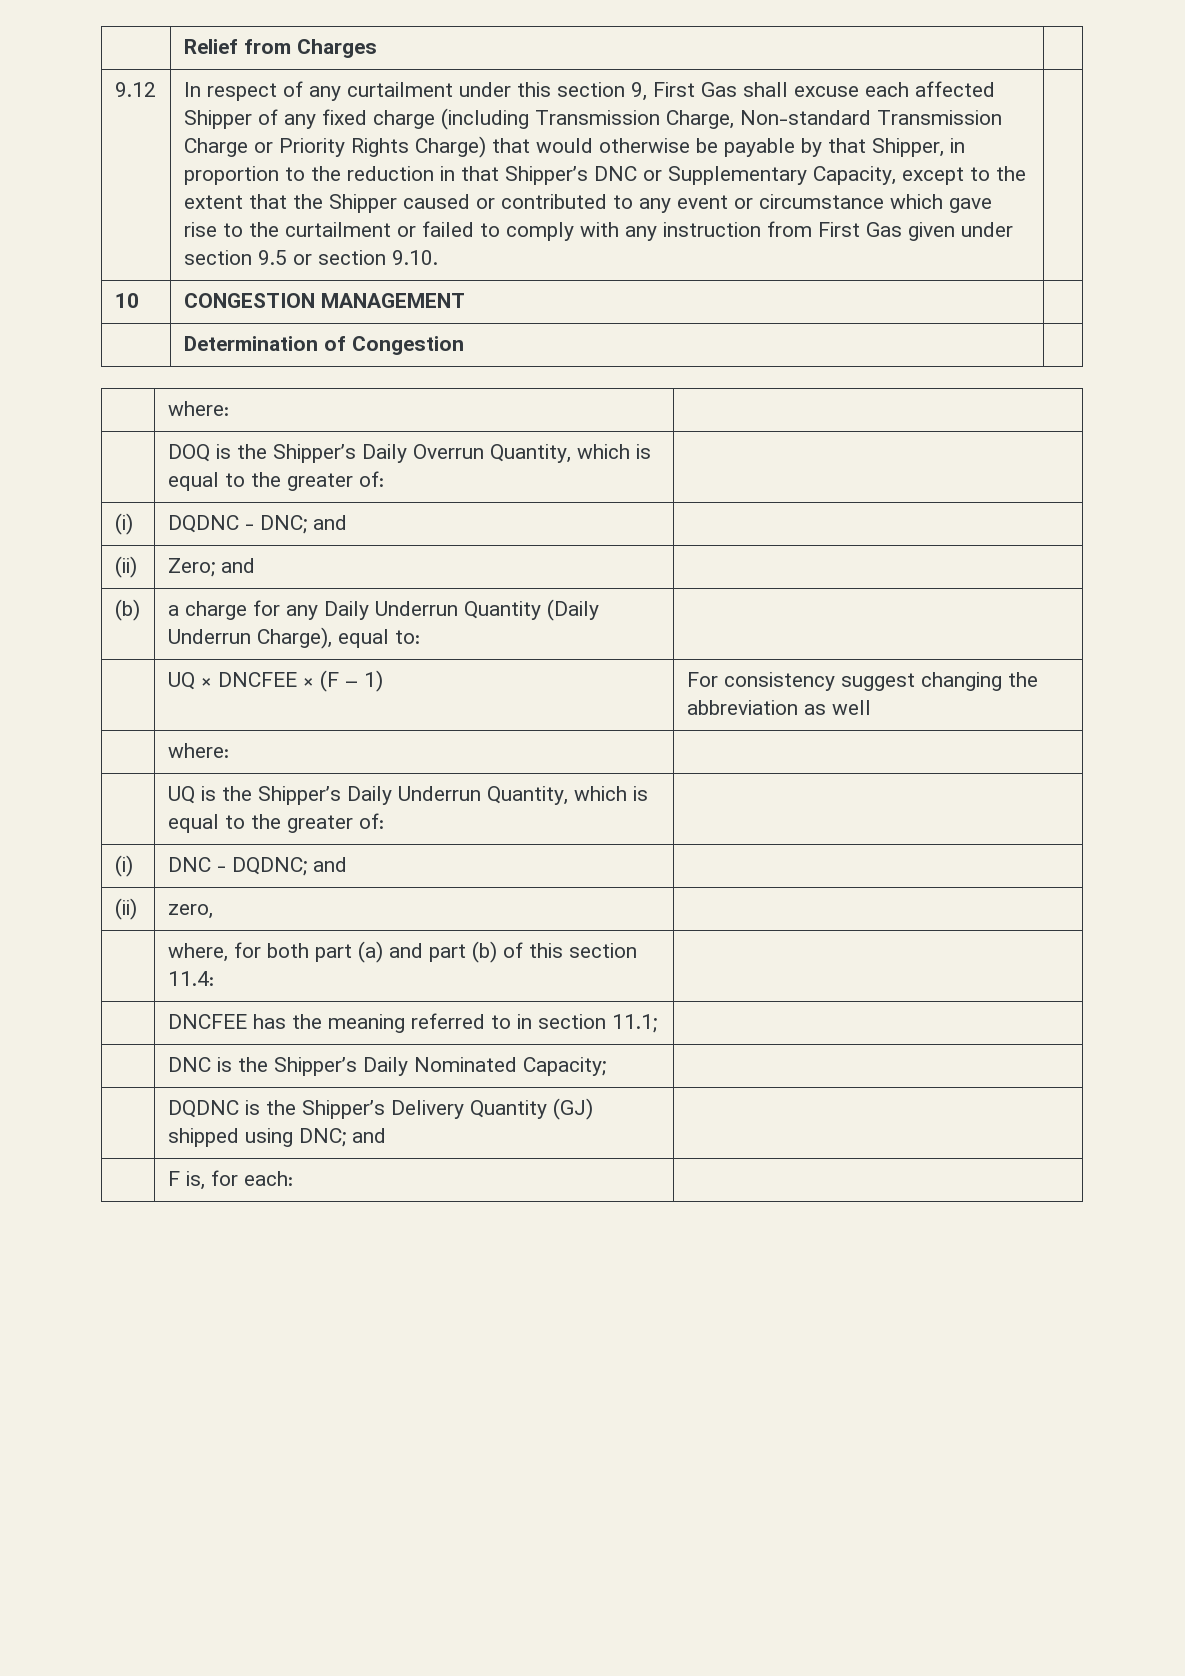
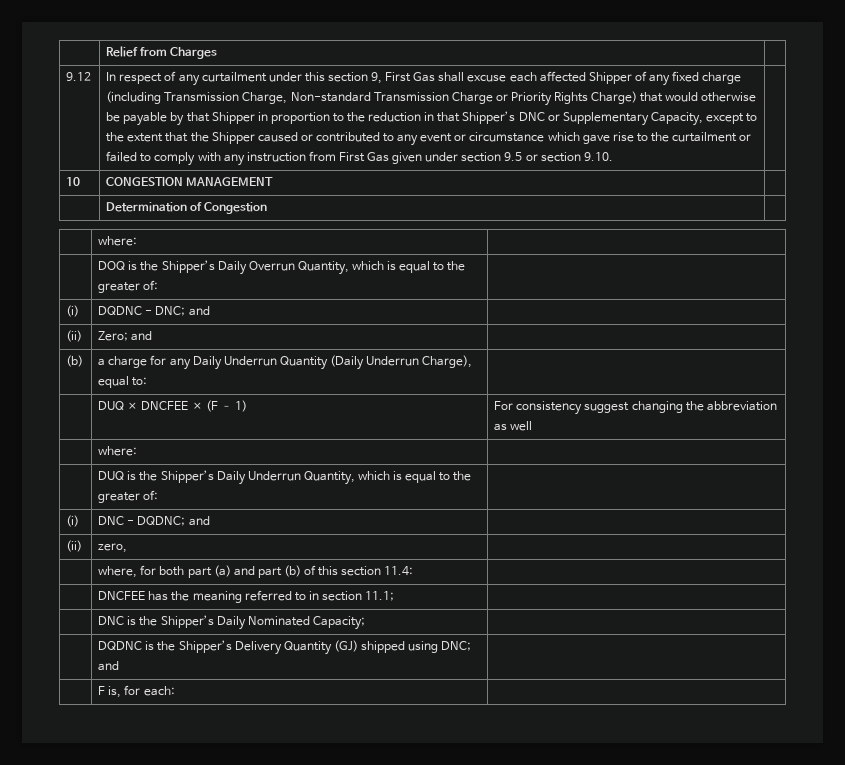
- In respect of any curtailment under this section 9, First Gas shall excuse each affected Shipper of any fixed charge (including Transmission Charge, Non-standard Transmission Charge or Priority Rights Charge) that would otherwise be payable by that Shipper, in proportion to the reduction in that Shipper’s DNC or Supplementary Capacity, except to the extent that the Shipper caused or contributed to any event or circumstance which gave rise to the curtailment or failed to comply with any instruction from First Gas given under section 9.5 or section 9.10.
+ In respect of any curtailment under this section 9, First Gas shall excuse each affected Shipper of any fixed charge (including Transmission Charge, Non-standard Transmission Charge or Priority Rights Charge) that would otherwise be payable by that Shipper in proportion to the reduction in that Shipper’s DNC or Supplementary Capacity, except to the extent that the Shipper caused or contributed to any event or circumstance which gave rise to the curtailment or failed to comply with any instruction from First Gas given under section 9.5 or section 9.10.
- | UQ × DNCFEE × (F – 1) | For consistency suggest changing the abbreviation as well
+ | DUQ × DNCFEE × (F – 1) | For consistency suggest changing the abbreviation as well
- | UQ is the Shipper’s Daily Underrun Quantity, which is equal to the greater of: |
+ | DUQ is the Shipper’s Daily Underrun Quantity, which is equal to the greater of: |

